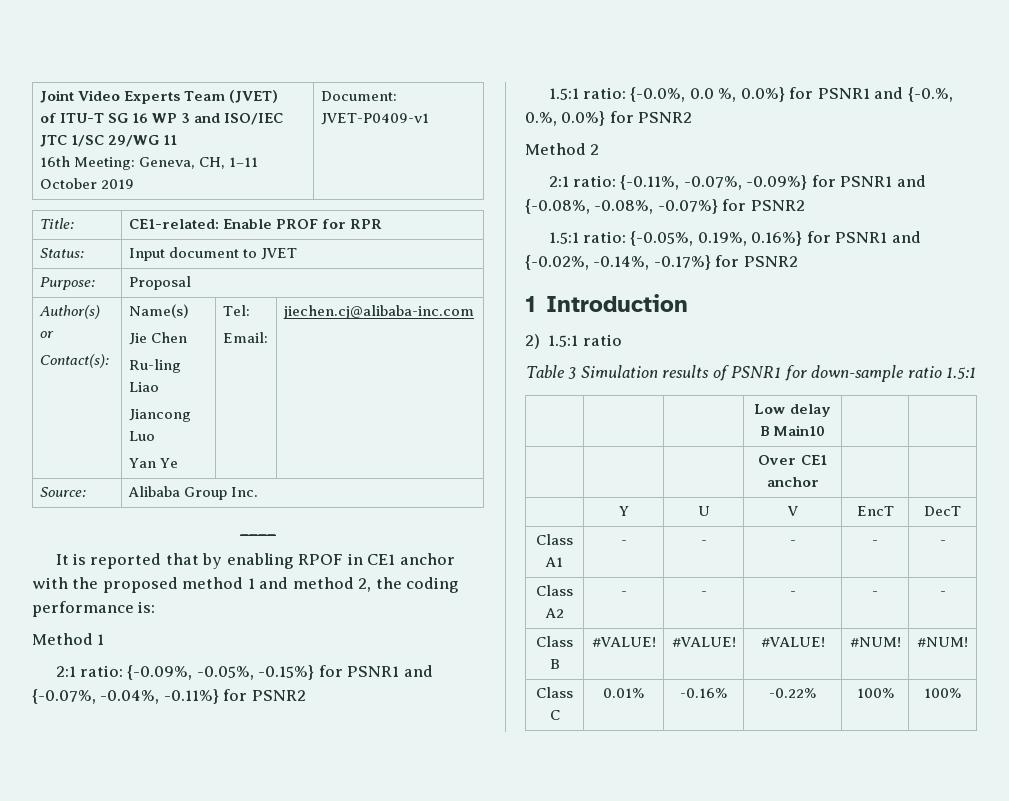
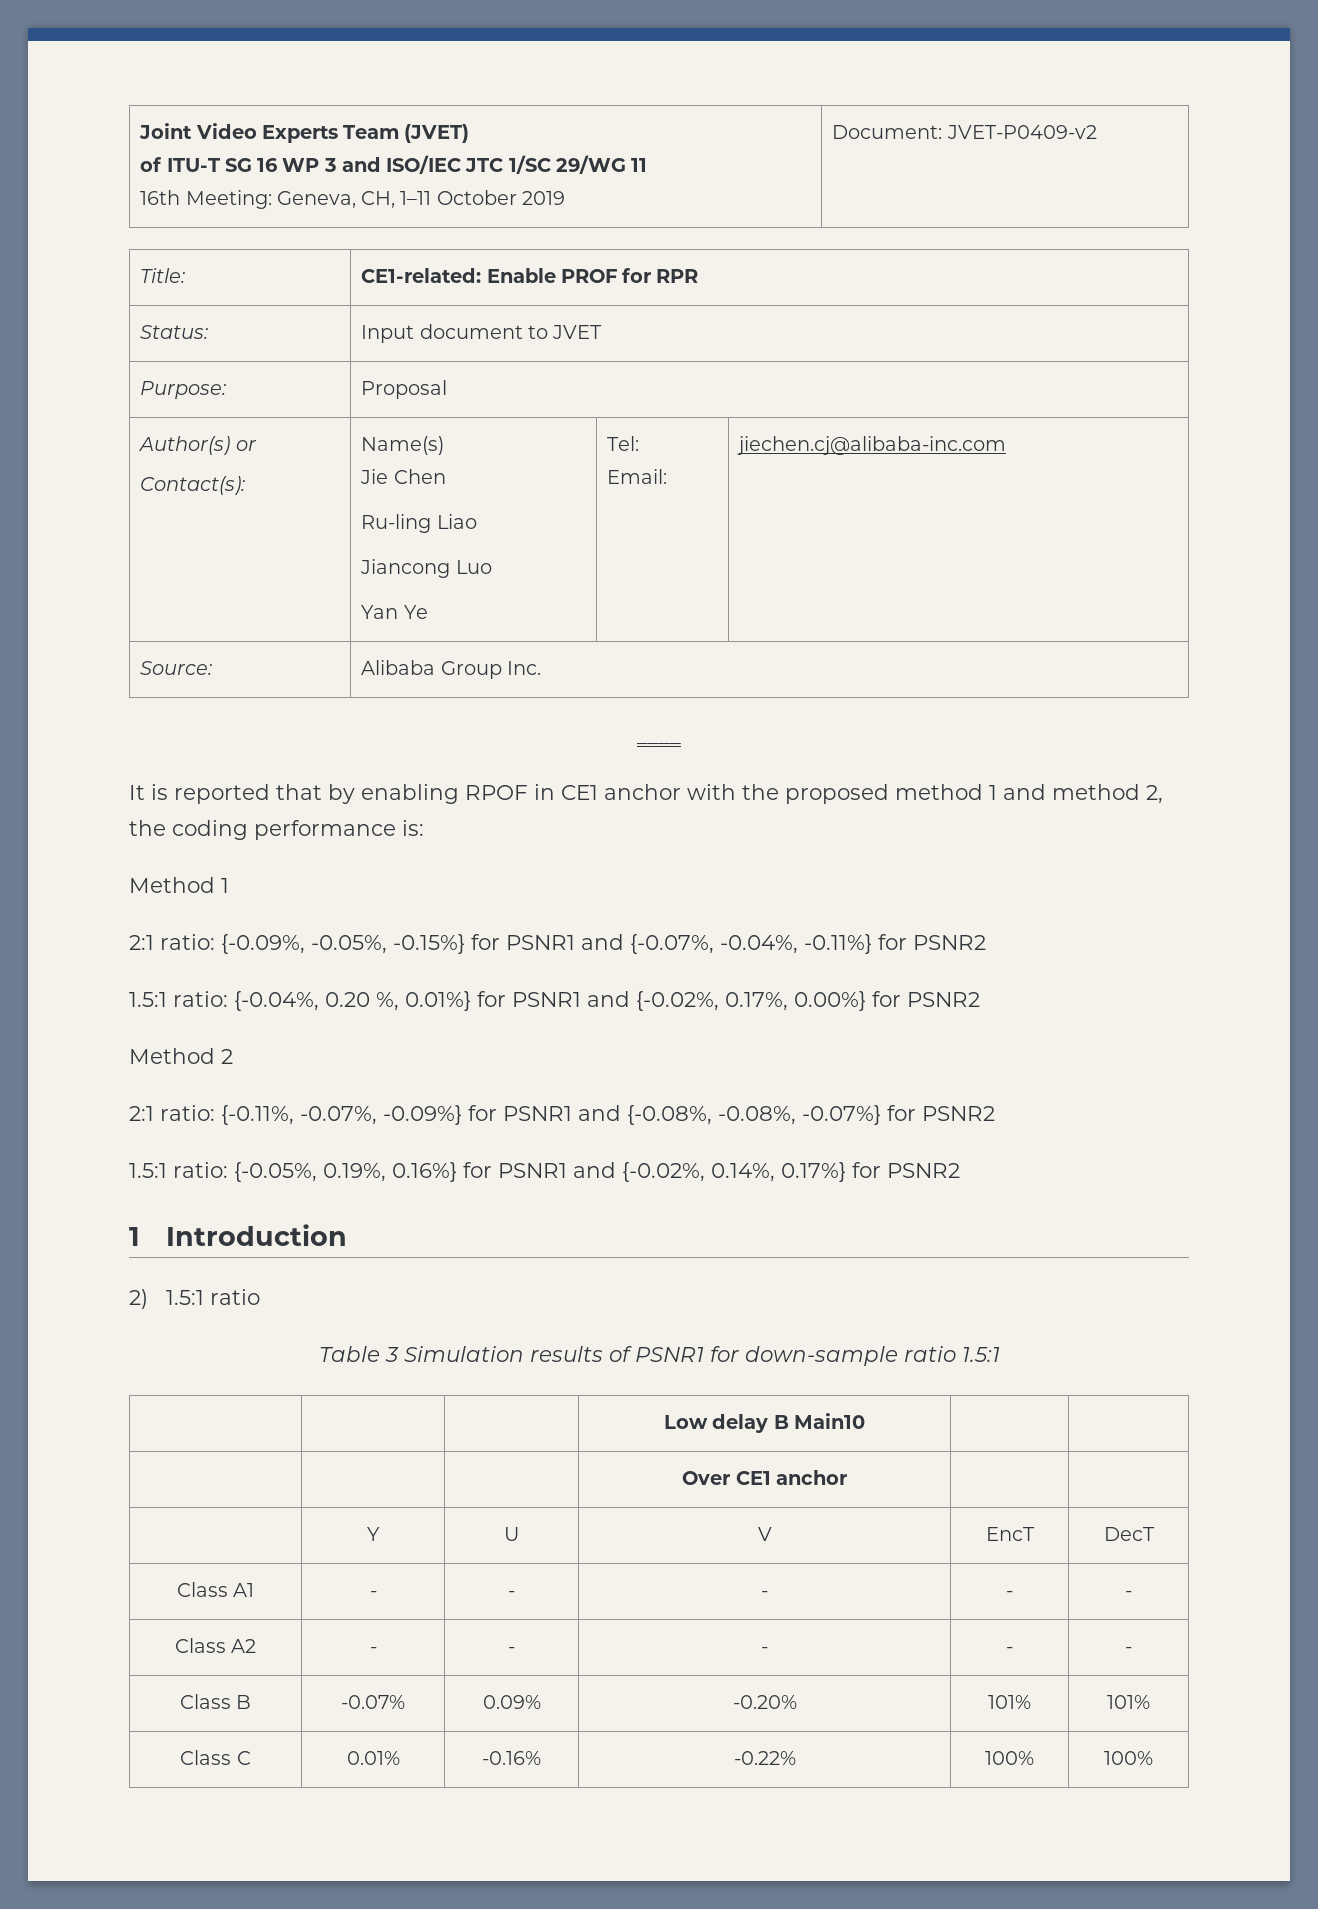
  Joint Video Experts Team (JVET)
  of ITU-T SG 16 WP 3 and ISO/IEC JTC 1/SC 29/WG 11
- 16th Meeting: Geneva, CH, 1–11 October 2019 | Document: JVET-P0409-v1
+ 16th Meeting: Geneva, CH, 1–11 October 2019 | Document: JVET-P0409-v2
- 1.5:1 ratio: {-0.0%, 0.0 %, 0.0%} for PSNR1 and {-0.%, 0.%, 0.0%} for PSNR2
+ 1.5:1 ratio: {-0.04%, 0.20 %, 0.01%} for PSNR1 and {-0.02%, 0.17%, 0.00%} for PSNR2
- 1.5:1 ratio: {-0.05%, 0.19%, 0.16%} for PSNR1 and {-0.02%, -0.14%, -0.17%} for PSNR2
+ 1.5:1 ratio: {-0.05%, 0.19%, 0.16%} for PSNR1 and {-0.02%, 0.14%, 0.17%} for PSNR2
- Class B | #VALUE! | #VALUE! | #VALUE! | #NUM! | #NUM!
+ Class B | -0.07% | 0.09% | -0.20% | 101% | 101%

